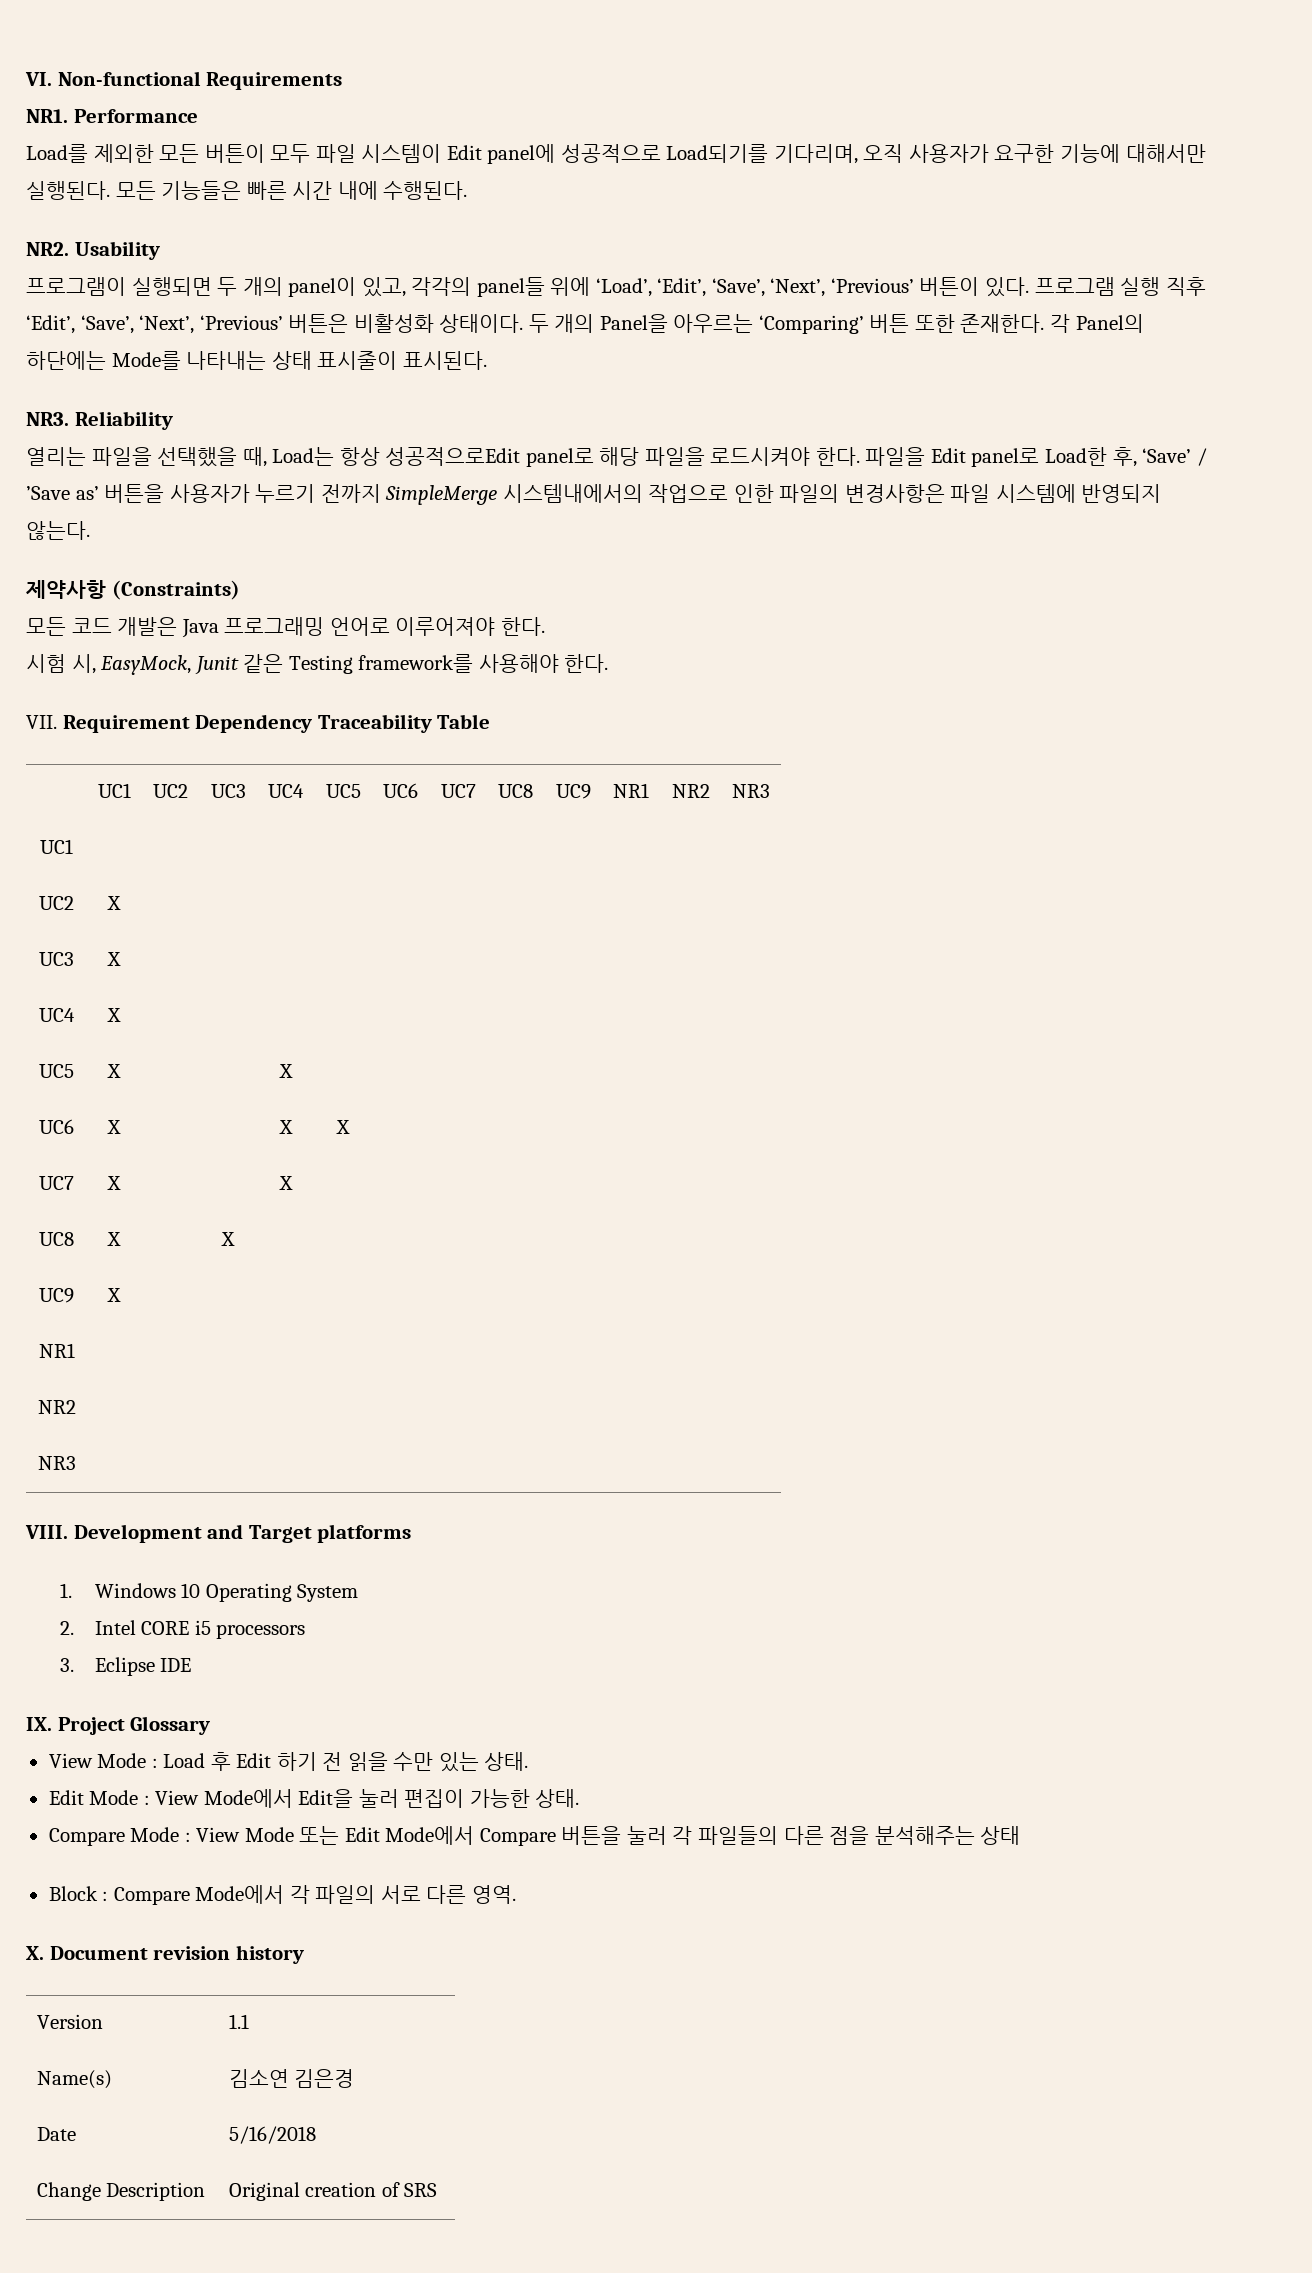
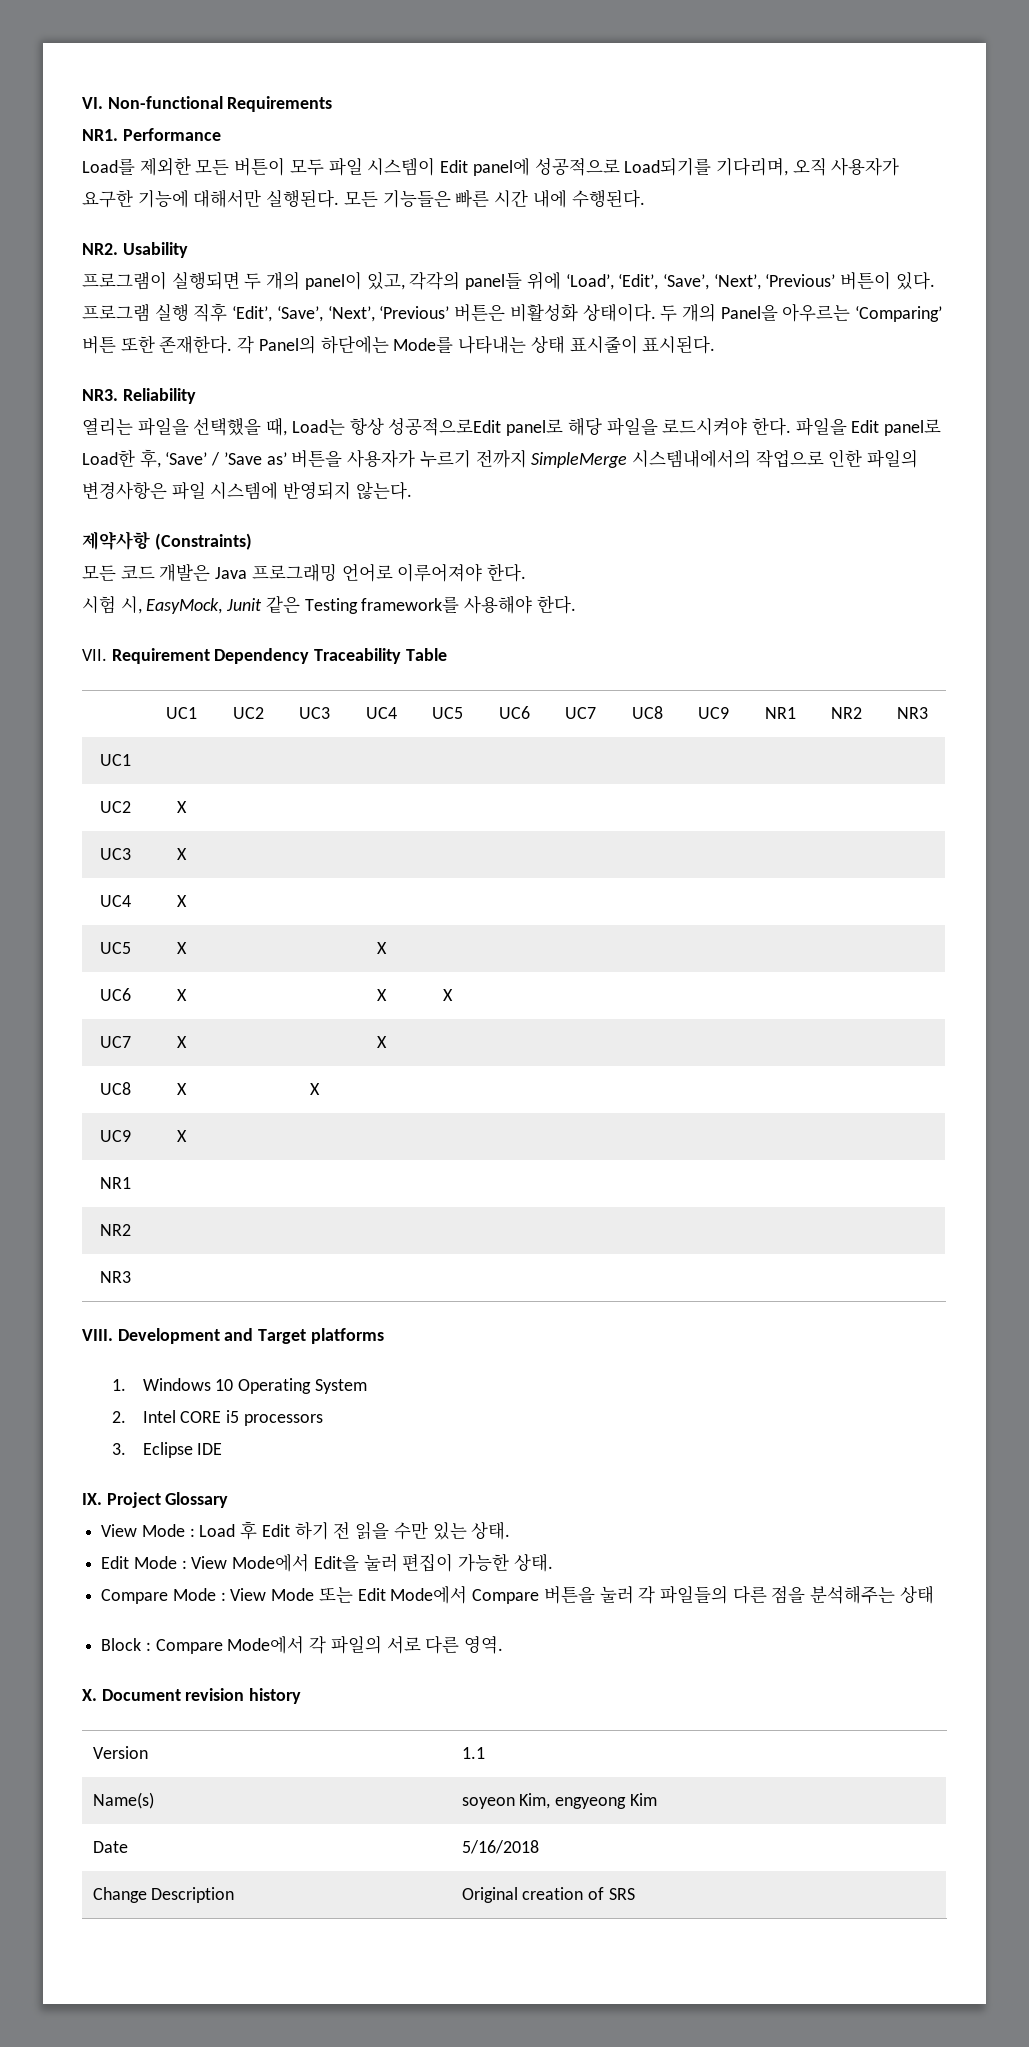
- Name(s) | 김소연 김은경
+ Name(s) | soyeon Kim, engyeong Kim

